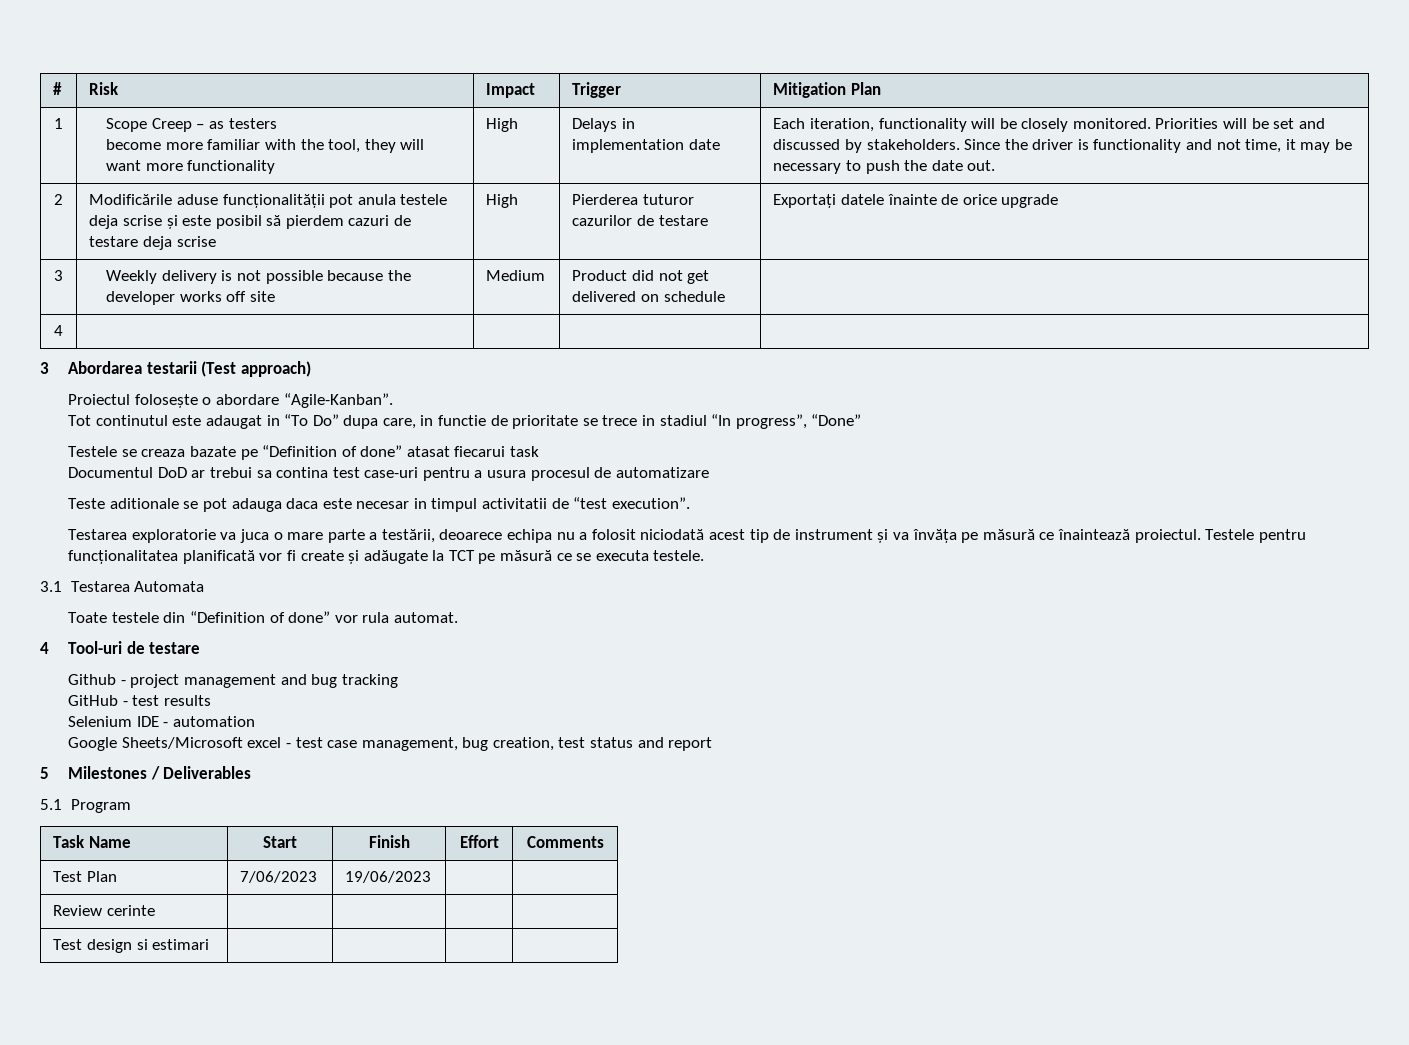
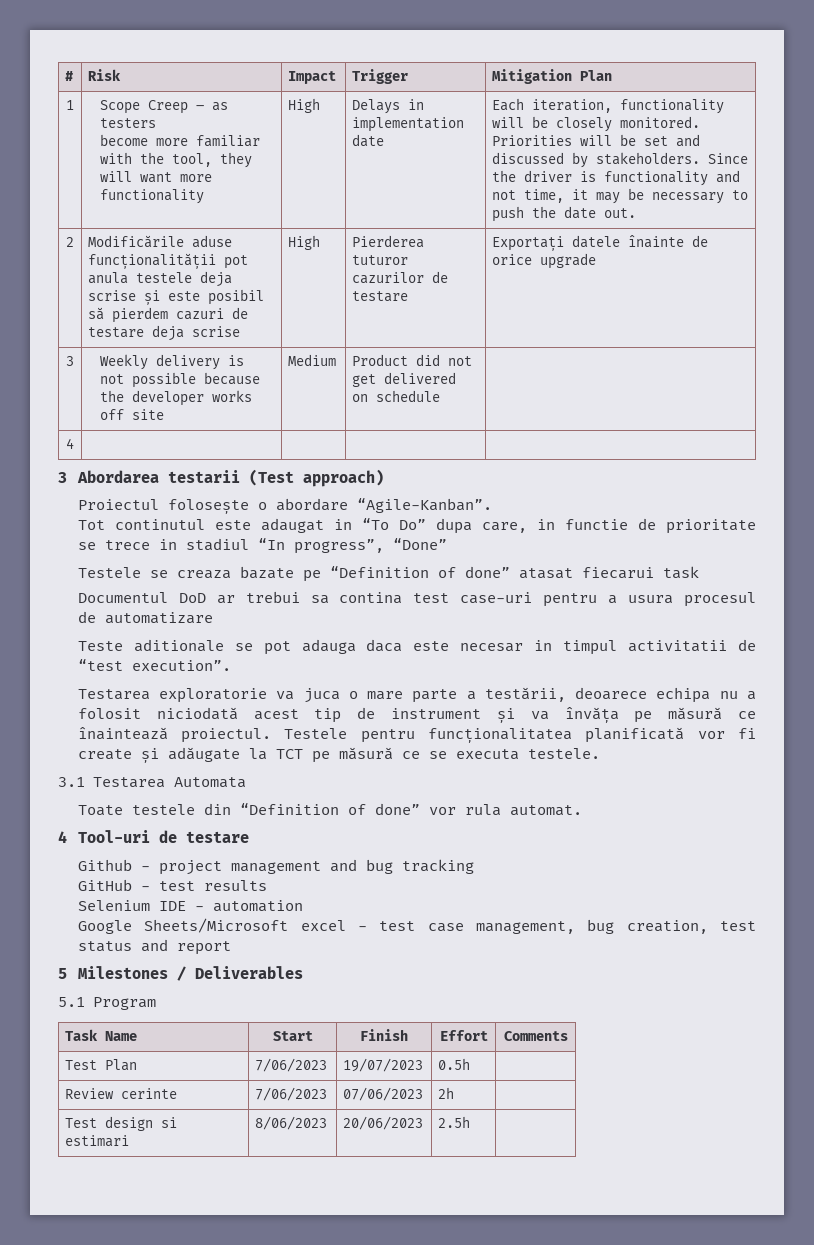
- Test Plan | 7/06/2023 | 19/06/2023 | |
+ Test Plan | 7/06/2023 | 19/07/2023 | 0.5h |
- Review cerinte | | | |
+ Review cerinte | 7/06/2023 | 07/06/2023 | 2h |
- Test design si estimari | | | |
+ Test design si estimari | 8/06/2023 | 20/06/2023 | 2.5h |

